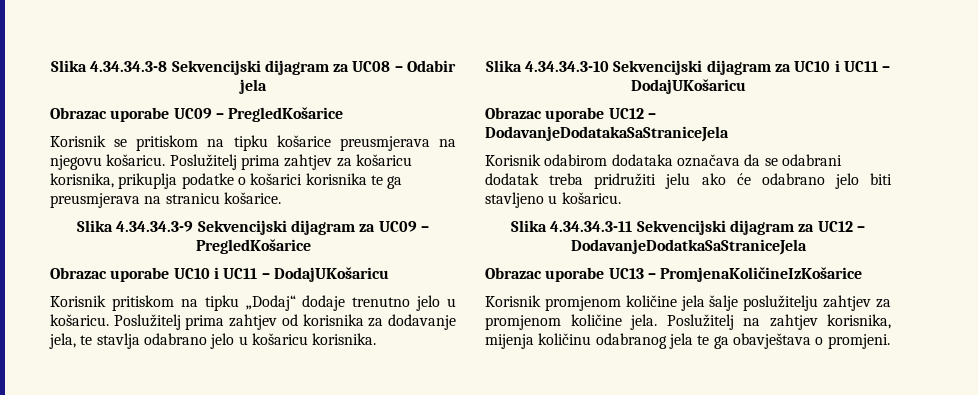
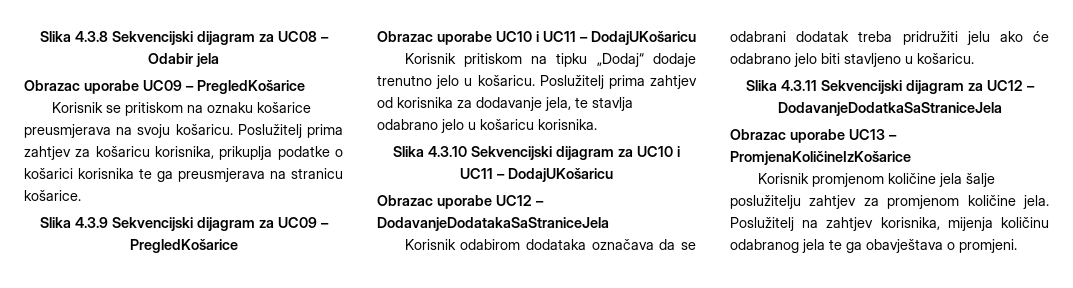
- Slika 4.34.34.3-8 Sekvencijski dijagram za UC08 – Odabir jela
+ Slika 4.3.8 Sekvencijski dijagram za UC08 – Odabir jela
- Korisnik se pritiskom na tipku košarice preusmjerava na njegovu košaricu.
+ Korisnik se pritiskom na oznaku košarice preusmjerava na svoju košaricu.
- Slika 4.34.34.3-9 Sekvencijski dijagram za UC09 – PregledKošarice
+ Slika 4.3.9 Sekvencijski dijagram za UC09 – PregledKošarice
- Slika 4.34.34.3-10 Sekvencijski dijagram za UC10 i UC11 – DodajUKošaricu
+ Slika 4.3.10 Sekvencijski dijagram za UC10 i UC11 – DodajUKošaricu
- Slika 4.34.34.3-11 Sekvencijski dijagram za UC12 – DodavanjeDodatkaSaStraniceJela
+ Slika 4.3.11 Sekvencijski dijagram za UC12 – DodavanjeDodatkaSaStraniceJela

